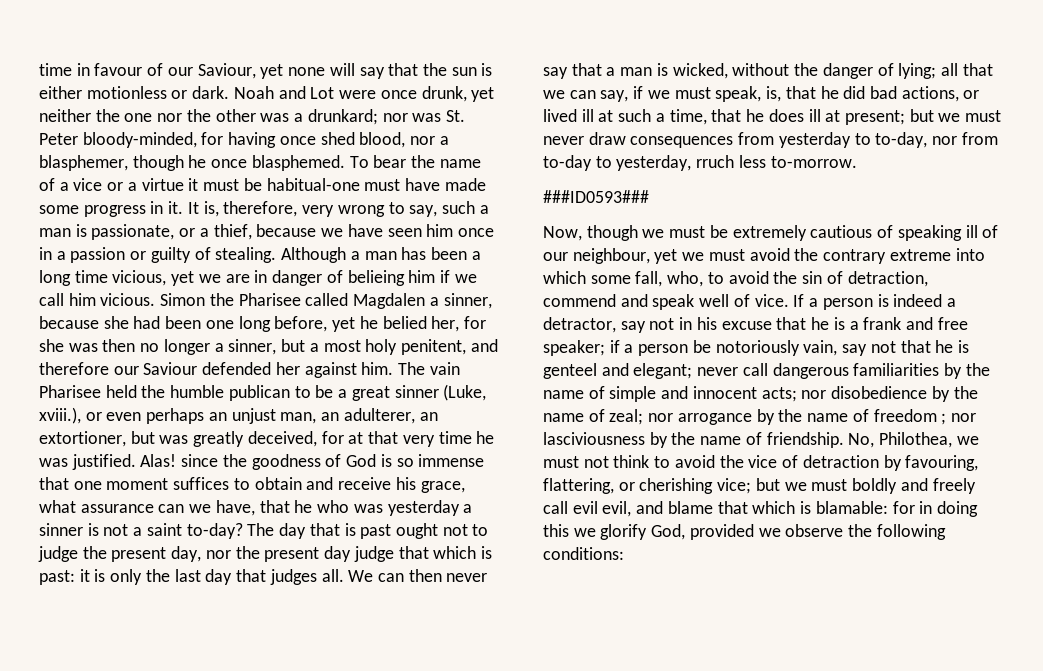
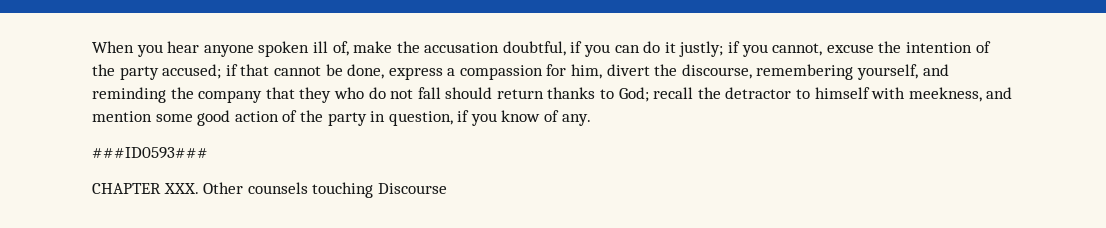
- time in favour of our Saviour, yet none will say that the sun is either motionless or dark. Noah and Lot were once drunk, yet neither the one nor the other was a drunkard; nor was St. Peter bloody-minded, for having once shed blood, nor a blasphemer, though he once blasphemed. To bear the name of a vice or a virtue it must be habitual-one must have made some progress in it. It is, therefore, very wrong to say, such a man is passionate, or a thief, because we have seen him once in a passion or guilty of stealing. Although a man has been a long time vicious, yet we are in danger of belieing him if we call him vicious. Simon the Pharisee called Magdalen a sinner, because she had been one long before, yet he belied her, for she was then no longer a sinner, but a most holy penitent, and therefore our Saviour defended her against him. The vain Pharisee held the humble publican to be a great sinner (Luke, xviii.), or even perhaps an unjust man, an adulterer, an extortioner, but was greatly deceived, for at that very time he was justified. Alas! since the goodness of God is so immense that one moment suffices to obtain and receive his grace, what assurance can we have, that he who was yesterday a sinner is not a saint to-day? The day that is past ought not to judge the present day, nor the present day judge that which is past: it is only the last day that judges all. We can then never say that a man is wicked, without the danger of lying; all that we can say, if we must speak, is, that he did bad actions, or lived ill at such a time, that he does ill at present; but we must never draw consequences from yesterday to to-day, nor from to-day to yesterday, rruch less to-morrow.
+ When you hear anyone spoken ill of, make the accusation doubtful, if you can do it justly; if you cannot, excuse the intention of the party accused; if that cannot be done, express a compassion for him, divert the discourse, remembering yourself, and reminding the company that they who do not fall should return thanks to God; recall the detractor to himself with meekness, and mention some good action of the party in question, if you know of any.
  ###ID0593###
- Now, though we must be extremely cautious of speaking ill of our neighbour, yet we must avoid the contrary extreme into which some fall, who, to avoid the sin of detraction, commend and speak well of vice. If a person is indeed a detractor, say not in his excuse that he is a frank and free speaker; if a person be notoriously vain, say not that he is genteel and elegant; never call dangerous familiarities by the name of simple and innocent acts; nor disobedience by the name of zeal; nor arrogance by the name of freedom ; nor lasciviousness by the name of friendship. No, Philothea, we must not think to avoid the vice of detraction by favouring, flattering, or cherishing vice; but we must boldly and freely call evil evil, and blame that which is blamable: for in doing this we glorify God, provided we observe the following conditions:
+ CHAPTER XXX. Other counsels touching Discourse

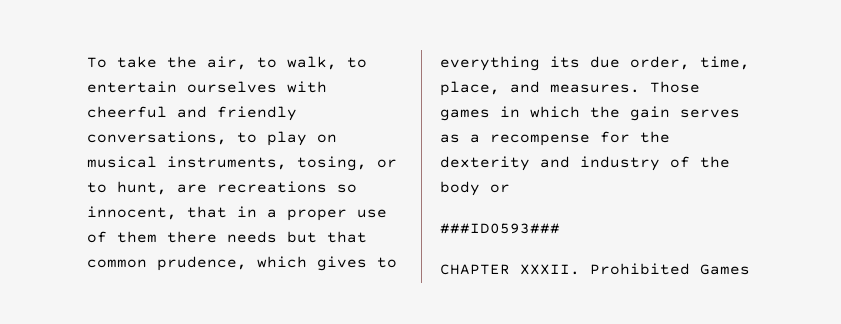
- When you hear anyone spoken ill of, make the accusation doubtful, if you can do it justly; if you cannot, excuse the intention of the party accused; if that cannot be done, express a compassion for him, divert the discourse, remembering yourself, and reminding the company that they who do not fall should return thanks to God; recall the detractor to himself with meekness, and mention some good action of the party in question, if you know of any.
+ To take the air, to walk, to entertain ourselves with cheerful and friendly conversations, to play on musical instruments, tosing, or to hunt, are recreations so innocent, that in a proper use of them there needs but that common prudence, which gives to everything its due order, time, place, and measures. Those games in which the gain serves as a recompense for the dexterity and industry of the body or
  ###ID0593###
- CHAPTER XXX. Other counsels touching Discourse
+ CHAPTER XXXII. Prohibited Games

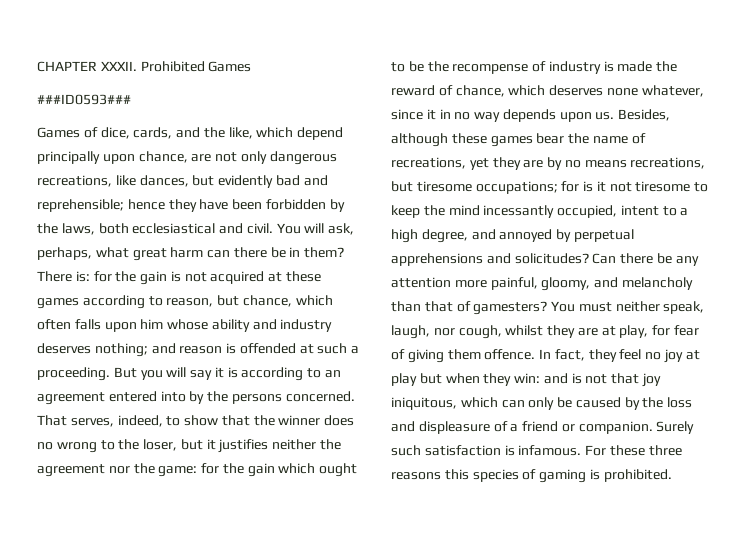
- To take the air, to walk, to entertain ourselves with cheerful and friendly conversations, to play on musical instruments, tosing, or to hunt, are recreations so innocent, that in a proper use of them there needs but that common prudence, which gives to everything its due order, time, place, and measures. Those games in which the gain serves as a recompense for the dexterity and industry of the body or
+ CHAPTER XXXII. Prohibited Games
  ###ID0593###
- CHAPTER XXXII. Prohibited Games
+ Games of dice, cards, and the like, which depend principally upon chance, are not only dangerous recreations, like dances, but evidently bad and reprehensible; hence they have been forbidden by the laws, both ecclesiastical and civil. You will ask, perhaps, what great harm can there be in them? There is: for the gain is not acquired at these games according to reason, but chance, which often falls upon him whose ability and industry deserves nothing; and reason is offended at such a proceeding. But you will say it is according to an agreement entered into by the persons concerned. That serves, indeed, to show that the winner does no wrong to the loser, but it justifies neither the agreement nor the game: for the gain which ought to be the recompense of industry is made the reward of chance, which deserves none whatever, since it in no way depends upon us. Besides, although these games bear the name of recreations, yet they are by no means recreations, but tiresome occupations; for is it not tiresome to keep the mind incessantly occupied, intent to a high degree, and annoyed by perpetual apprehensions and solicitudes? Can there be any attention more painful, gloomy, and melancholy than that of gamesters? You must neither speak, laugh, nor cough, whilst they are at play, for fear of giving them offence. In fact, they feel no joy at play but when they win: and is not that joy iniquitous, which can only be caused by the loss and displeasure of a friend or companion. Surely such satisfaction is infamous. For these three reasons this species of gaming is prohibited.

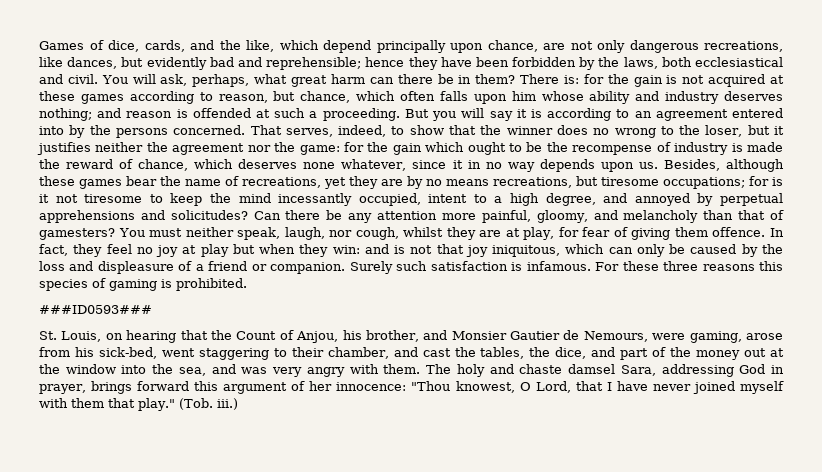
- CHAPTER XXXII. Prohibited Games
- ###ID0593###
+ ###ID0593###
+ St. Louis, on hearing that the Count of Anjou, his brother, and Monsier Gautier de Nemours, were gaming, arose from his sick-bed, went staggering to their chamber, and cast the tables, the dice, and part of the money out at the window into the sea, and was very angry with them. The holy and chaste damsel Sara, addressing God in prayer, brings forward this argument of her innocence: "Thou knowest, O Lord, that I have never joined myself with them that play." (Tob. iii.)

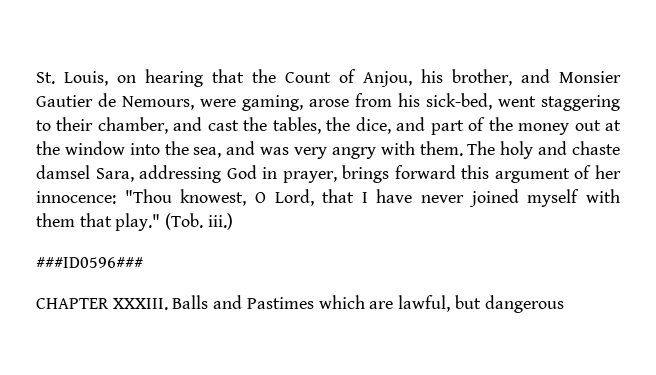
- Games of dice, cards, and the like, which depend principally upon chance, are not only dangerous recreations, like dances, but evidently bad and reprehensible; hence they have been forbidden by the laws, both ecclesiastical and civil. You will ask, perhaps, what great harm can there be in them? There is: for the gain is not acquired at these games according to reason, but chance, which often falls upon him whose ability and industry deserves nothing; and reason is offended at such a proceeding. But you will say it is according to an agreement entered into by the persons concerned. That serves, indeed, to show that the winner does no wrong to the loser, but it justifies neither the agreement nor the game: for the gain which ought to be the recompense of industry is made the reward of chance, which deserves none whatever, since it in no way depends upon us. Besides, although these games bear the name of recreations, yet they are by no means recreations, but tiresome occupations; for is it not tiresome to keep the mind incessantly occupied, intent to a high degree, and annoyed by perpetual apprehensions and solicitudes? Can there be any attention more painful, gloomy, and melancholy than that of gamesters? You must neither speak, laugh, nor cough, whilst they are at play, for fear of giving them offence. In fact, they feel no joy at play but when they win: and is not that joy iniquitous, which can only be caused by the loss and displeasure of a friend or companion. Surely such satisfaction is infamous. For these three reasons this species of gaming is prohibited.
- ###ID0593###
+ ###ID0596###
+ CHAPTER XXXIII. Balls and Pastimes which are lawful, but dangerous

